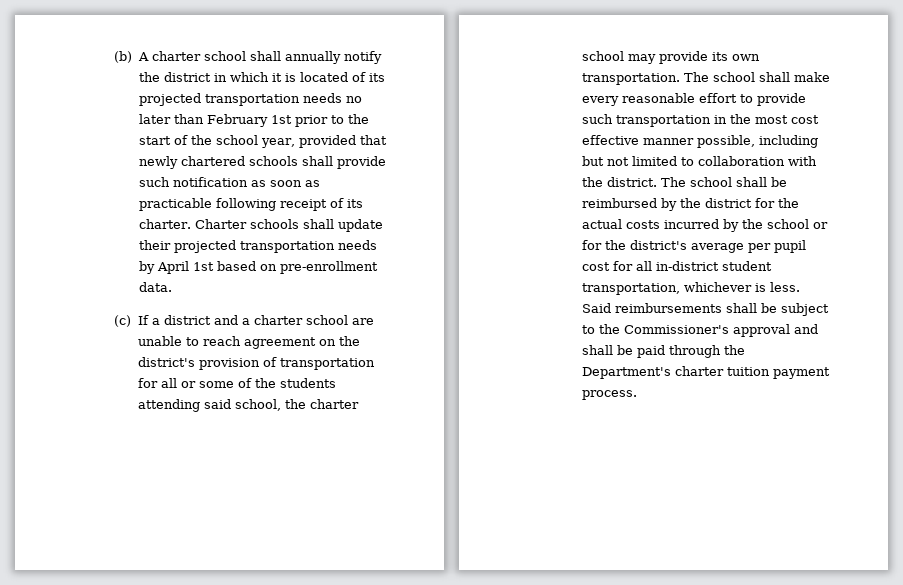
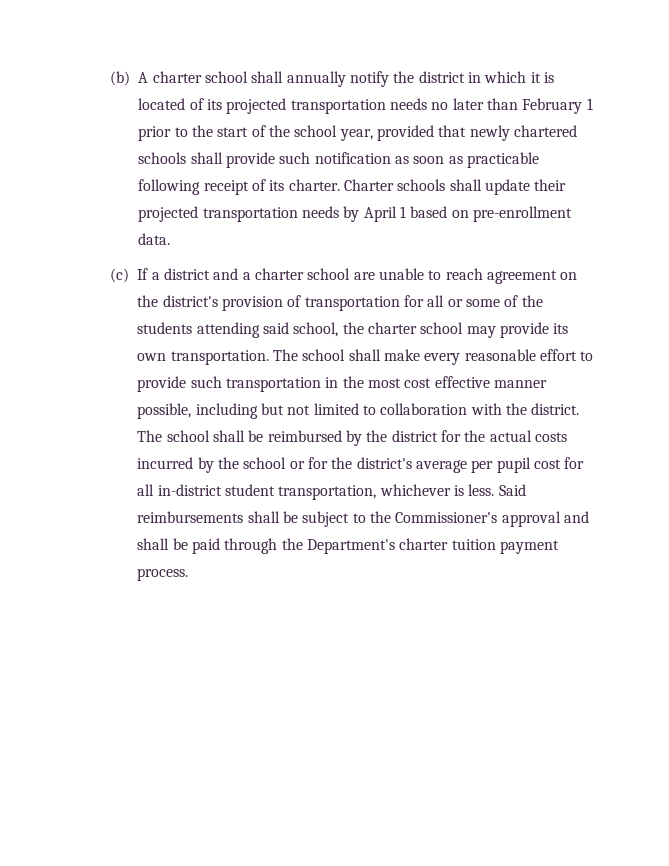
- (b) A charter school shall annually notify the district in which it is located of its projected transportation needs no later than February 1st prior to the start of the school year, provided that newly chartered schools shall provide such notification as soon as practicable following receipt of its charter.
+ (b) A charter school shall annually notify the district in which it is located of its projected transportation needs no later than February 1 prior to the start of the school year, provided that newly chartered schools shall provide such notification as soon as practicable following receipt of its charter.
- Charter schools shall update their projected transportation needs by April 1st based on pre-enrollment data.
+ Charter schools shall update their projected transportation needs by April 1 based on pre-enrollment data.

